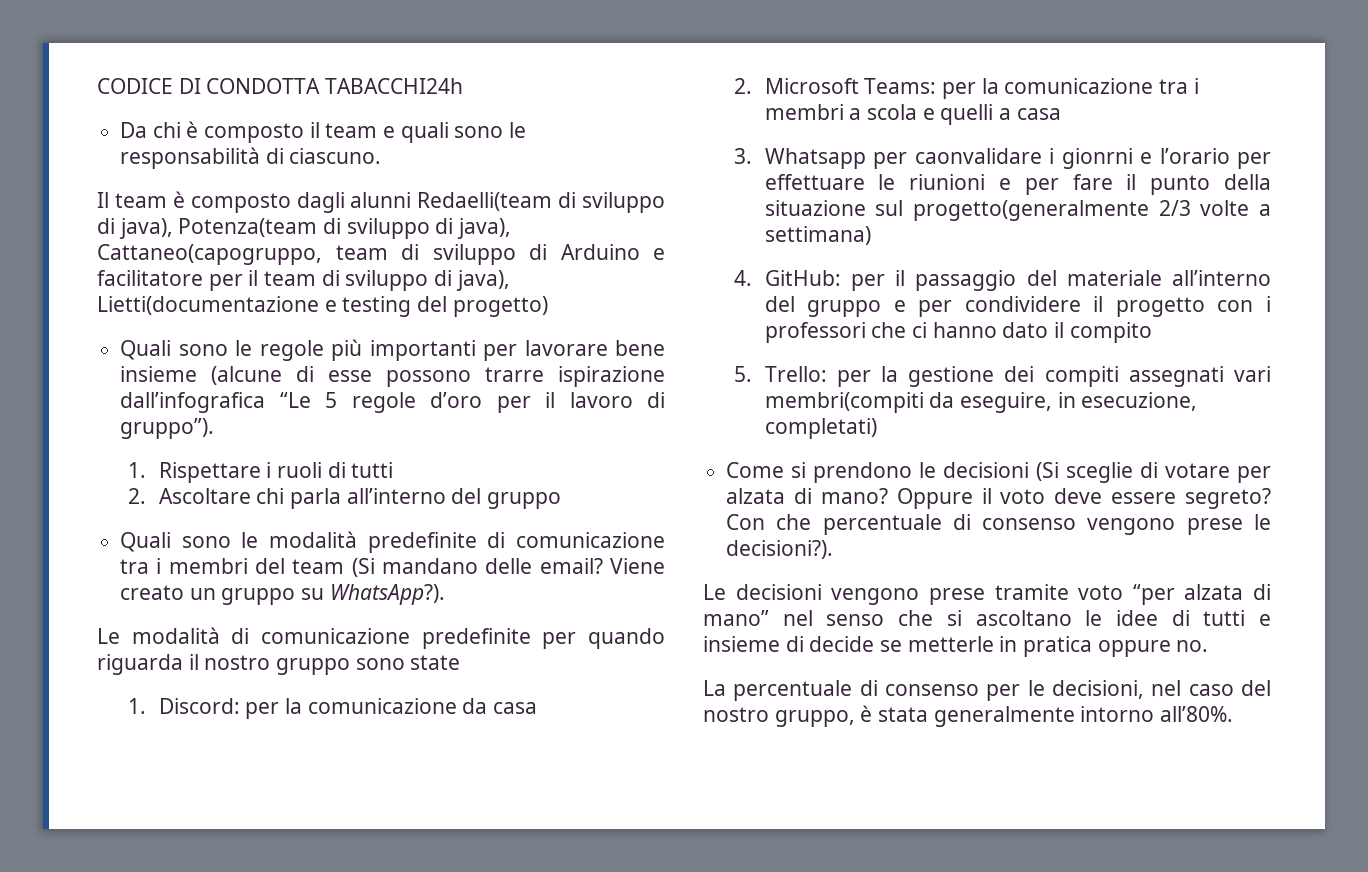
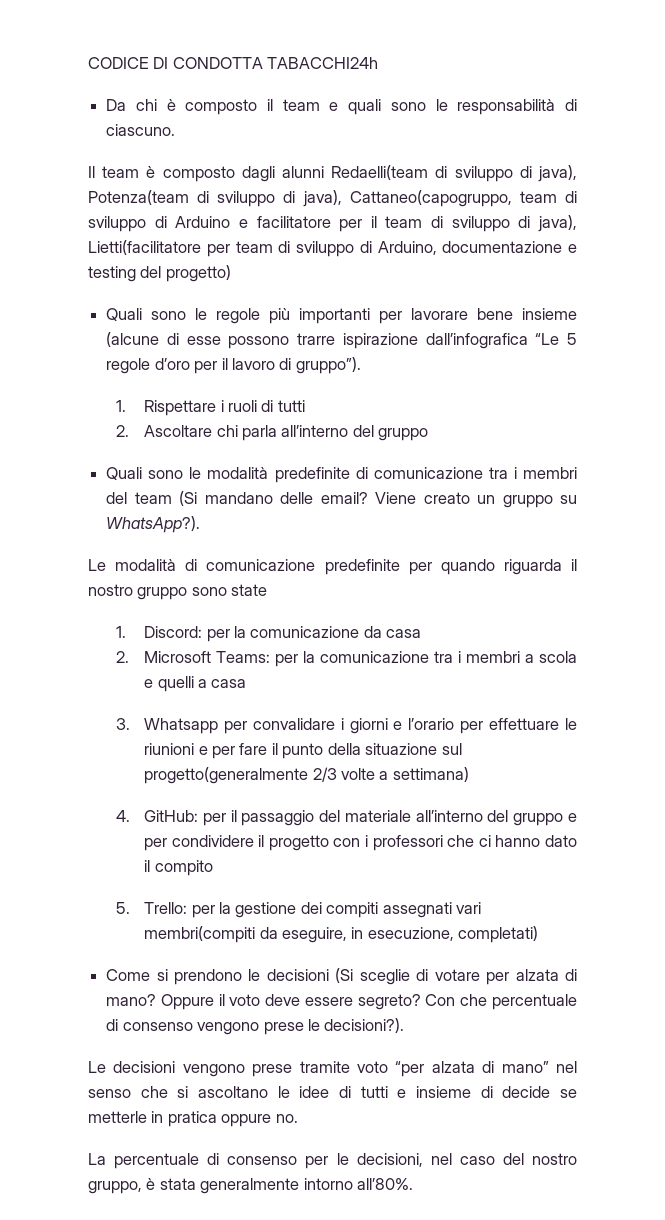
- Il team è composto dagli alunni Redaelli(team di sviluppo di java), Potenza(team di sviluppo di java), Cattaneo(capogruppo, team di sviluppo di Arduino e facilitatore per il team di sviluppo di java), Lietti(documentazione e testing del progetto)
+ Il team è composto dagli alunni Redaelli(team di sviluppo di java), Potenza(team di sviluppo di java), Cattaneo(capogruppo, team di sviluppo di Arduino e facilitatore per il team di sviluppo di java), Lietti(facilitatore per team di sviluppo di Arduino, documentazione e testing del progetto)
- 3. Whatsapp per caonvalidare i gionrni e l’orario per effettuare le riunioni e per fare il punto della situazione sul progetto(generalmente 2/3 volte a settimana)
+ 3. Whatsapp per convalidare i giorni e l’orario per effettuare le riunioni e per fare il punto della situazione sul progetto(generalmente 2/3 volte a settimana)

